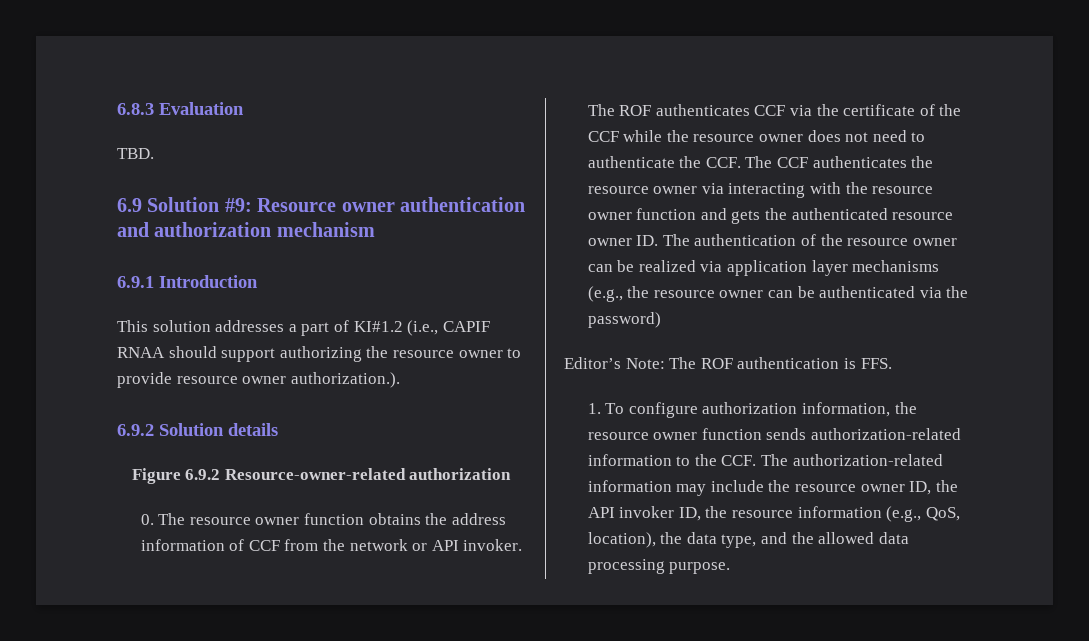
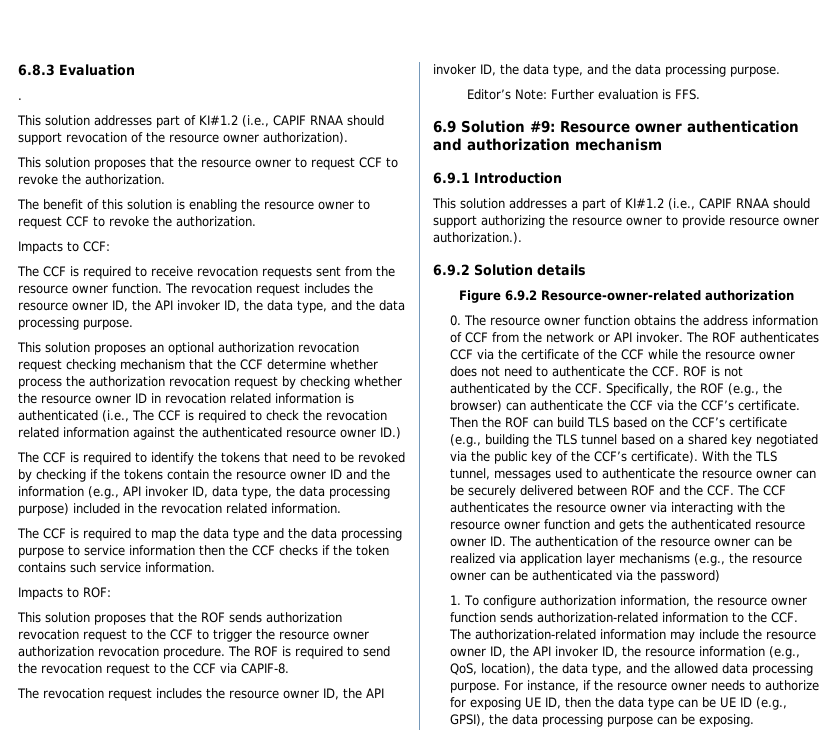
- TBD.
+ .
+ This solution addresses part of KI#1.2 (i.e., CAPIF RNAA should support revocation of the resource owner authorization).
+ This solution proposes that the resource owner to request CCF to revoke the authorization.
+ The benefit of this solution is enabling the resource owner to request CCF to revoke the authorization.
+ Impacts to CCF:
+ The CCF is required to receive revocation requests sent from the resource owner function. The revocation request includes the resource owner ID, the API invoker ID, the data type, and the data processing purpose.
+ This solution proposes an optional authorization revocation request checking mechanism that the CCF determine whether process the authorization revocation request by checking whether the resource owner ID in revocation related information is authenticated (i.e., The CCF is required to check the revocation related information against the authenticated resource owner ID.)
+ The CCF is required to identify the tokens that need to be revoked by checking if the tokens contain the resource owner ID and the information (e.g., API invoker ID, data type, the data processing purpose) included in the revocation related information.
+ The CCF is required to map the data type and the data processing purpose to service information then the CCF checks if the token contains such service information.
+ Impacts to ROF:
+ This solution proposes that the ROF sends authorization revocation request to the CCF to trigger the resource owner authorization revocation procedure. The ROF is required to send the revocation request to the CCF via CAPIF-8.
+ The revocation request includes the resource owner ID, the API invoker ID, the data type, and the data processing purpose.
+ Editor’s Note: Further evaluation is FFS.
- The ROF authenticates CCF via the certificate of the CCF while the resource owner does not need to authenticate the CCF. The CCF authenticates the resource owner via interacting with the resource owner function and gets the authenticated resource owner ID. The authentication of the resource owner can be realized via application layer mechanisms (e.g., the resource owner can be authenticated via the password)
+ The ROF authenticates CCF via the certificate of the CCF while the resource owner does not need to authenticate the CCF. ROF is not authenticated by the CCF. Specifically, the ROF (e.g., the browser) can authenticate the CCF via the CCF’s certificate. Then the ROF can build TLS based on the CCF’s certificate (e.g., building the TLS tunnel based on a shared key negotiated via the public key of the CCF’s certificate). With the TLS tunnel, messages used to authenticate the resource owner can be securely delivered between ROF and the CCF. The CCF authenticates the resource owner via interacting with the resource owner function and gets the authenticated resource owner ID. The authentication of the resource owner can be realized via application layer mechanisms (e.g., the resource owner can be authenticated via the password)
- Editor’s Note: The ROF authentication is FFS.
+ For instance, if the resource owner needs to authorize for exposing UE ID, then the data type can be UE ID (e.g., GPSI), the data processing purpose can be exposing.

